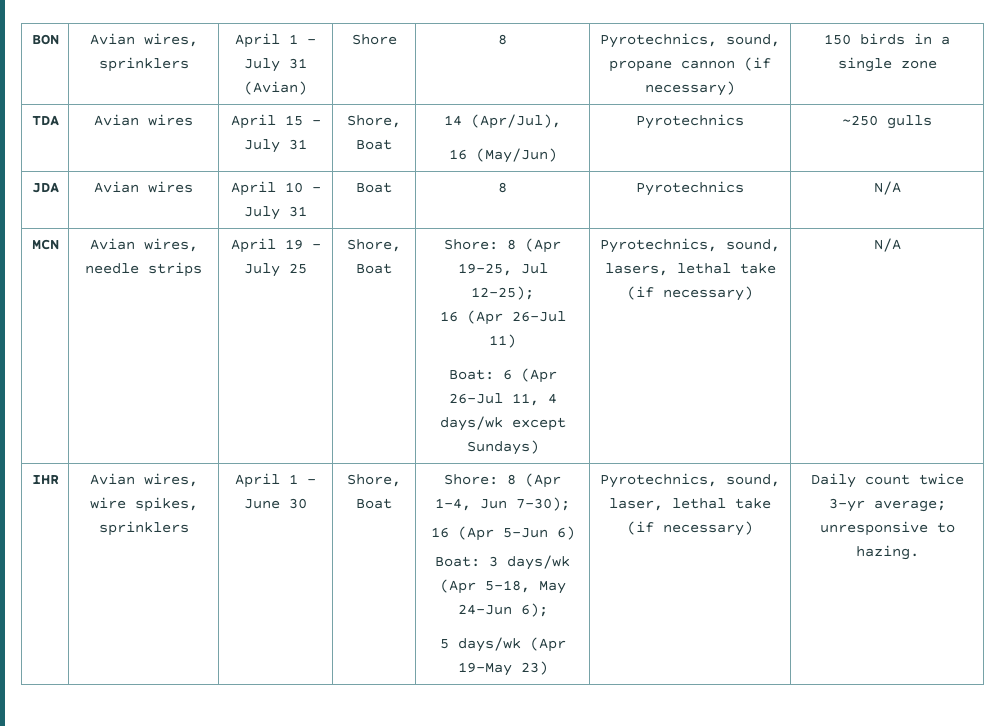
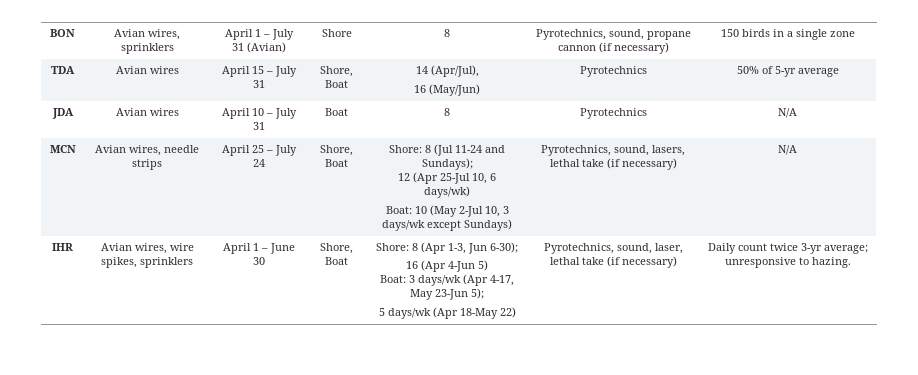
  TDA | Avian wires | April 15 – July 31 | Shore, Boat | 14 (Apr/Jul),
- 16 (May/Jun) | Pyrotechnics | ~250 gulls
+ 16 (May/Jun) | Pyrotechnics | 50% of 5-yr average
- April 19 – July 25 | Shore, Boat | Shore: 8 (Apr 19-25, Jul 12-25);
- 16 (Apr 26-Jul 11)
- Boat: 6 (Apr 26-Jul 11, 4 days/wk except Sundays)
+ April 25 – July 24 | Shore, Boat | Shore: 8 (Jul 11-24 and Sundays);
+ 12 (Apr 25-Jul 10, 6 days/wk)
+ Boat: 10 (May 2-Jul 10, 3 days/wk except Sundays)
- Shore: 8 (Apr 1-4, Jun 7-30);
- 16 (Apr 5-Jun 6)
+ Shore: 8 (Apr 1-3, Jun 6-30);
+ 16 (Apr 4-Jun 5)
- Boat: 3 days/wk (Apr 5-18, May 24-Jun 6);
+ Boat: 3 days/wk (Apr 4-17, May 23-Jun 5);
- 5 days/wk (Apr 19-May 23)
+ 5 days/wk (Apr 18-May 22)

